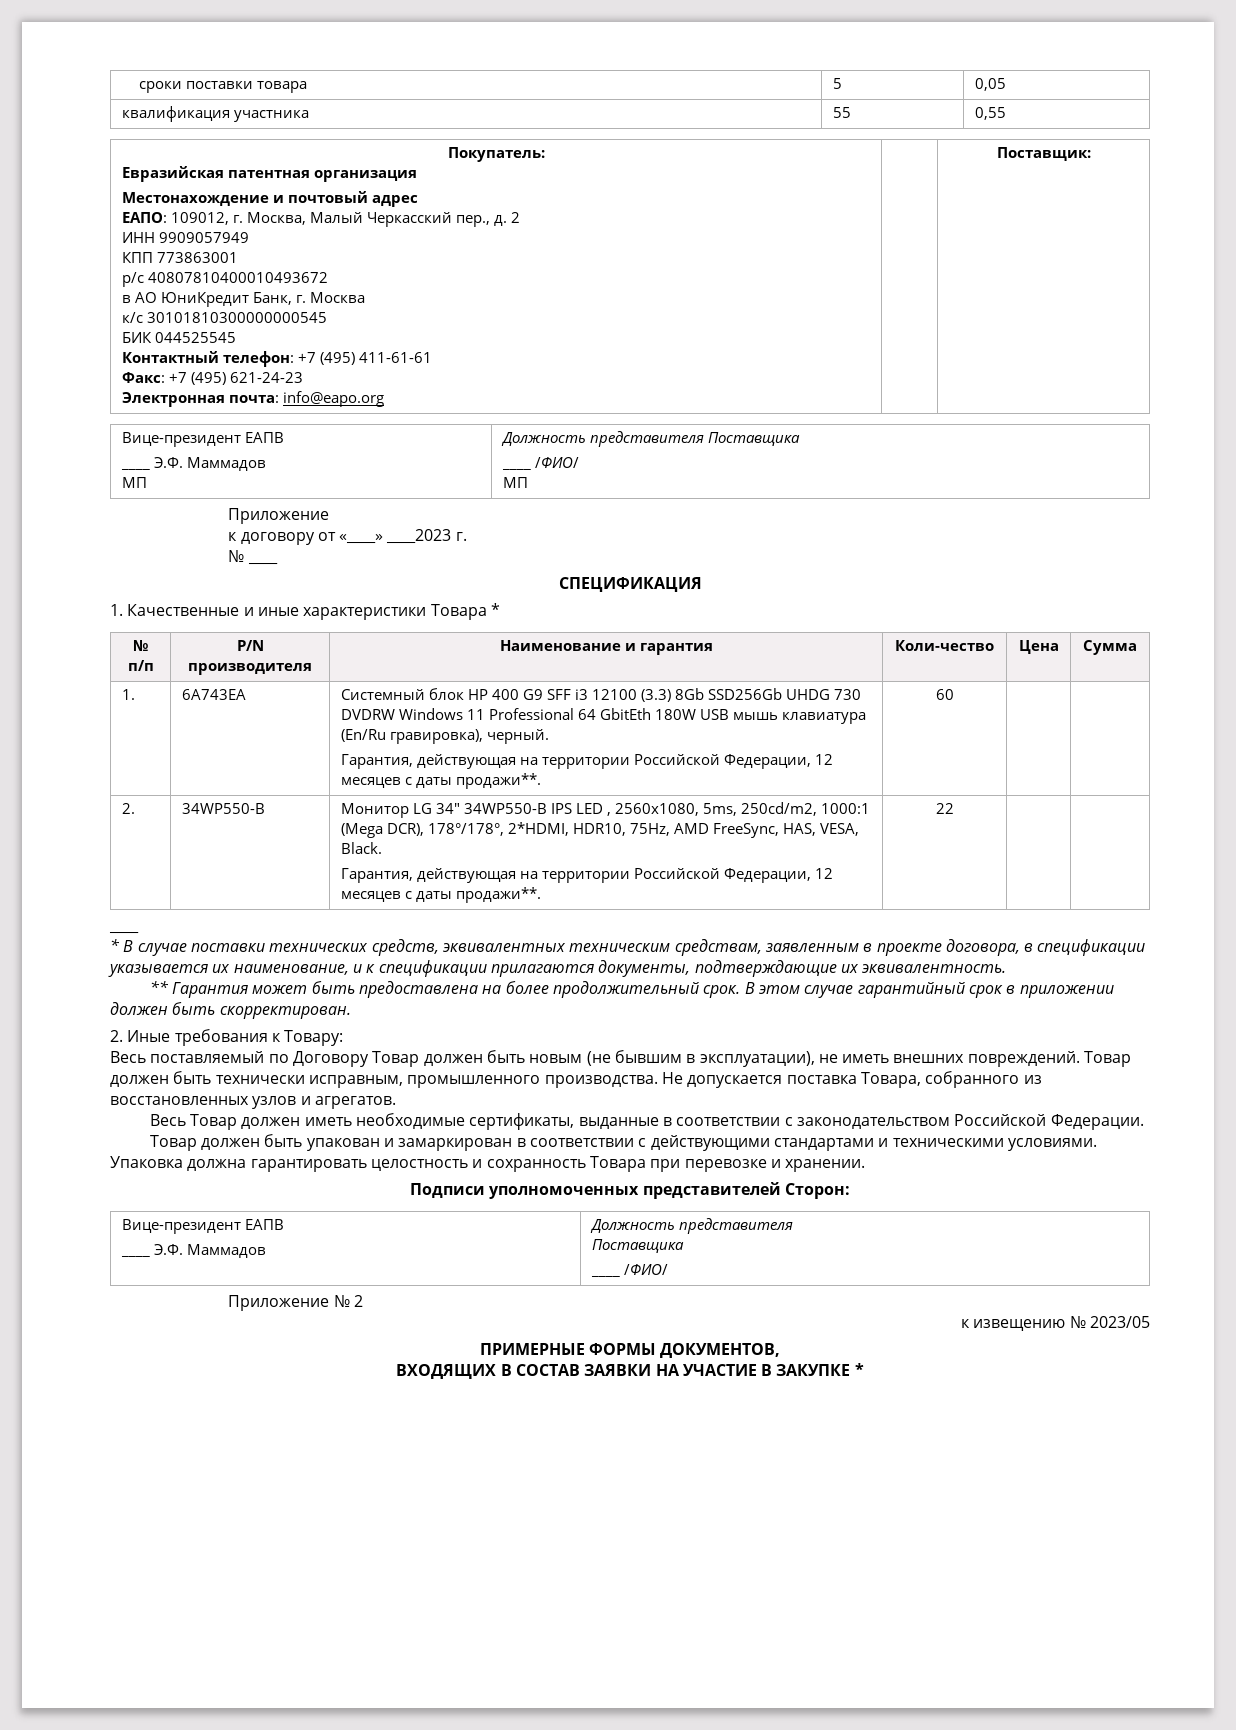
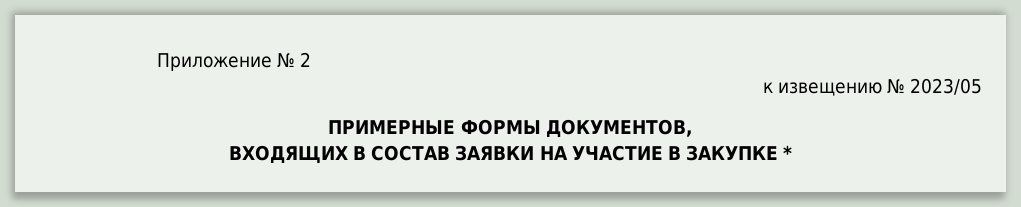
- сроки поставки товара | 5 | 0,05
- квалификация участника | 55 | 0,55
- Покупатель:
- Евразийская патентная организация
- Местонахождение и почтовый адрес
- ЕАПО: 109012, г. Москва, Малый Черкасский пер., д. 2
- ИНН 9909057949
- КПП 773863001
- р/с 40807810400010493672
- в АО ЮниКредит Банк, г. Москва
- к/с 30101810300000000545
- БИК 044525545
- Контактный телефон: +7 (495) 411-61-61
- Факс: +7 (495) 621-24-23
- Электронная почта: info@eapo.org | | Поставщик:
- Вице-президент ЕАПВ
- ____ Э.Ф. Маммадов
- МП | Должность представителя Поставщика
- ____ /ФИО/
- МП
- Приложение
- к договору от «____» ____2023 г.
- № ____
- СПЕЦИФИКАЦИЯ
- 1. Качественные и иные характеристики Товара *
- № п/п | P/N производителя | Наименование и гарантия | Коли-чество | Цена | Сумма
- 1. | 6A743EA | Системный блок HP 400 G9 SFF i3 12100 (3.3) 8Gb SSD256Gb UHDG 730 DVDRW Windows 11 Professional 64 GbitEth 180W USB мышь клавиатура (En/Ru гравировка), черный.
- Гарантия, действующая на территории Российской Федерации, 12 месяцев с даты продажи**. | 60 | |
- 2. | 34WP550-B | Монитор LG 34" 34WP550-B IPS LED , 2560x1080, 5ms, 250cd/m2, 1000:1 (Mega DCR), 178°/178°, 2*HDMI, HDR10, 75Hz, AMD FreeSync, HAS, VESA, Black.
- Гарантия, действующая на территории Российской Федерации, 12 месяцев с даты продажи**. | 22 | |
- ____
- * В случае поставки технических средств, эквивалентных техническим средствам, заявленным в проекте договора, в спецификации указывается их наименование, и к спецификации прилагаются документы, подтверждающие их эквивалентность.
- ** Гарантия может быть предоставлена на более продолжительный срок. В этом случае гарантийный срок в приложении должен быть скорректирован.
- 2. Иные требования к Товару:
- Весь поставляемый по Договору Товар должен быть новым (не бывшим в эксплуатации), не иметь внешних повреждений. Товар должен быть технически исправным, промышленного производства. Не допускается поставка Товара, собранного из восстановленных узлов и агрегатов.
- Весь Товар должен иметь необходимые сертификаты, выданные в соответствии с законодательством Российской Федерации.
- Товар должен быть упакован и замаркирован в соответствии с действующими стандартами и техническими условиями. Упаковка должна гарантировать целостность и сохранность Товара при перевозке и хранении.
- Подписи уполномоченных представителей Сторон:
- Вице-президент ЕАПВ
- ____ Э.Ф. Маммадов | Должность представителя
- Поставщика
- ____ /ФИО/

